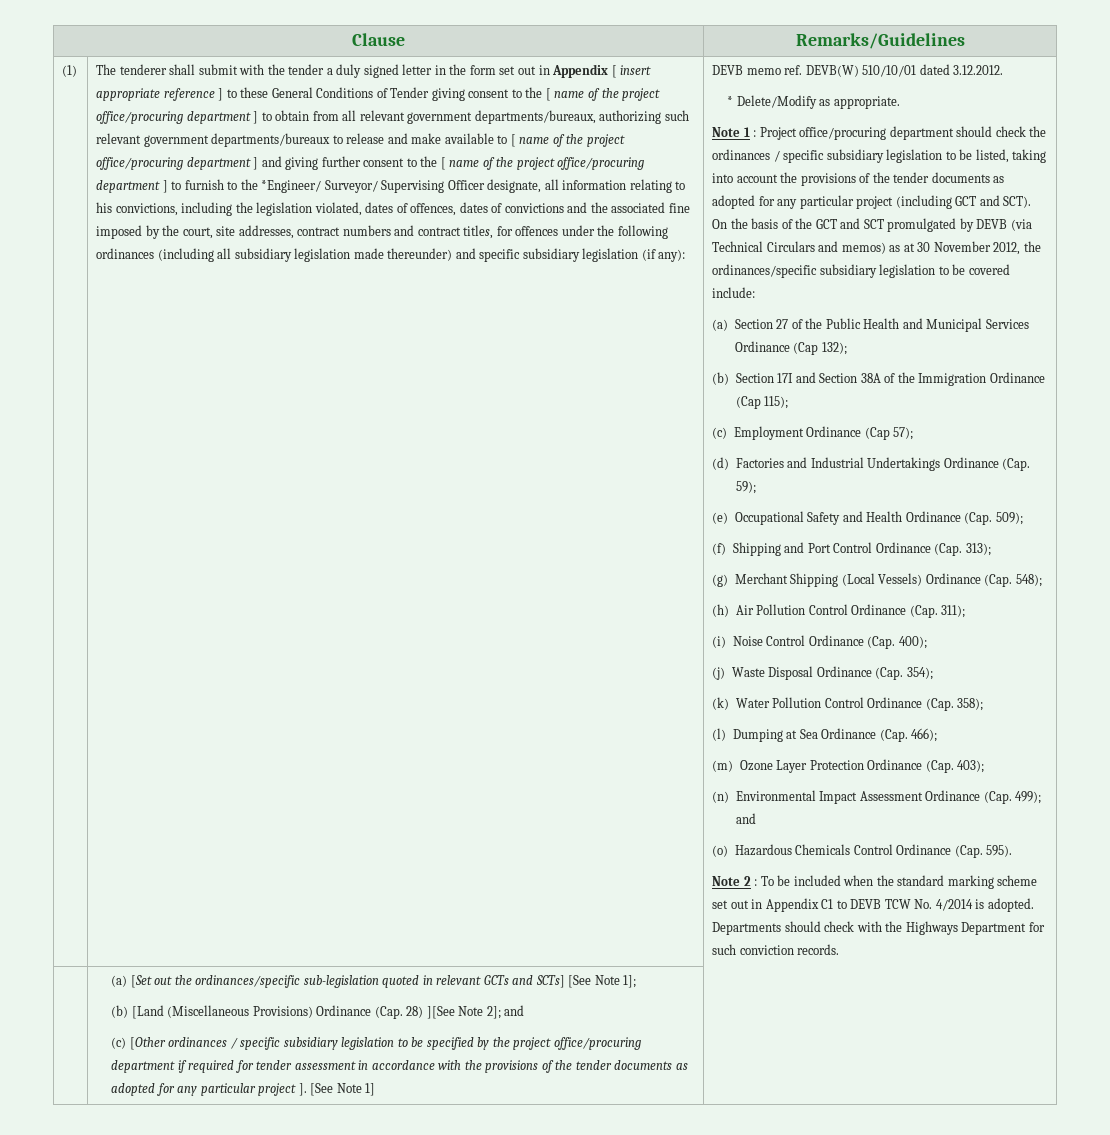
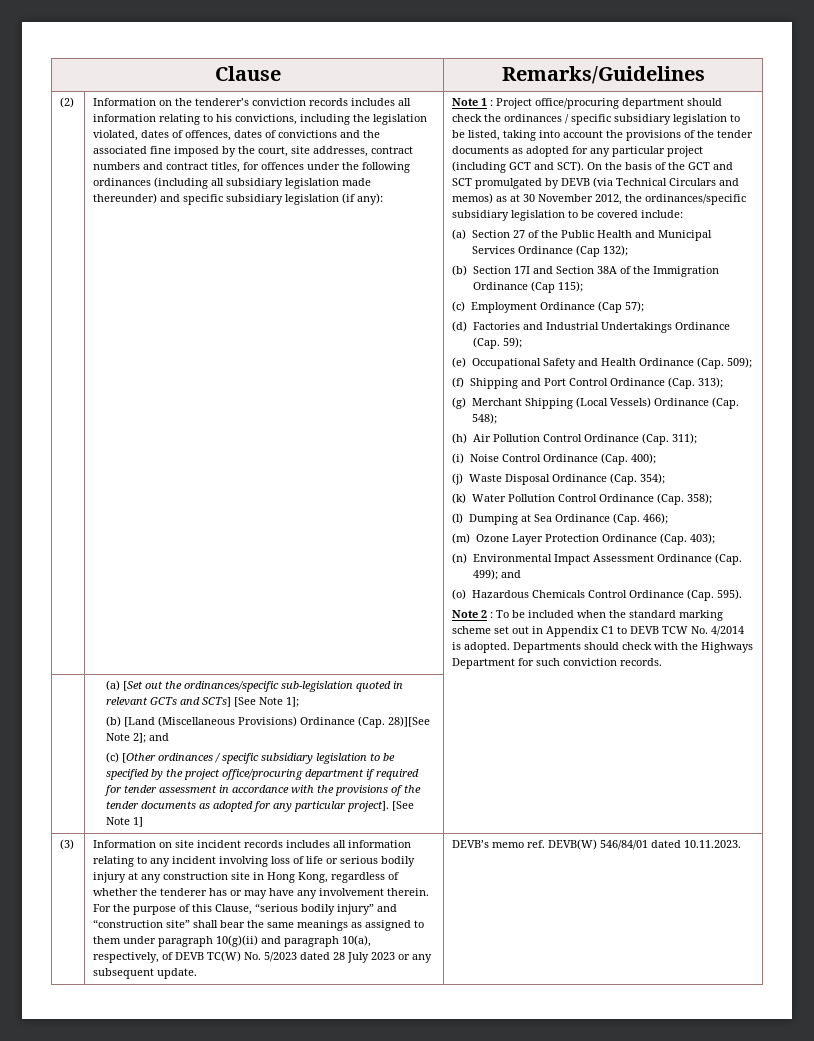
- (1) | The tenderer shall submit with the tender a duly signed letter in the form set out in Appendix [ insert appropriate reference ] to these General Conditions of Tender giving consent to the [ name of the project office/procuring department ] to obtain from all relevant government departments/bureaux, authorizing such relevant government departments/bureaux to release and make available to [ name of the project office/procuring department ] and giving further consent to the [ name of the project office/procuring department ] to furnish to the *Engineer/ Surveyor/ Supervising Officer designate, all information relating to his convictions, including the legislation violated, dates of offences, dates of convictions and the associated fine imposed by the court, site addresses, contract numbers and contract titles, for offences under the following ordinances (including all subsidiary legislation made thereunder) and specific subsidiary legislation (if any):
+ (2) | Information on the tenderer’s conviction records includes all information relating to his convictions, including the legislation violated, dates of offences, dates of convictions and the associated fine imposed by the court, site addresses, contract numbers and contract titles, for offences under the following ordinances (including all subsidiary legislation made thereunder) and specific subsidiary legislation (if any):
- DEVB memo ref. DEVB(W) 510/10/01 dated 3.12.2012.
- * Delete/Modify as appropriate.
- (b) [Land (Miscellaneous Provisions) Ordinance (Cap. 28) ][See Note 2]; and
+ (b) [Land (Miscellaneous Provisions) Ordinance (Cap. 28)][See Note 2]; and
- (c) [Other ordinances / specific subsidiary legislation to be specified by the project office/procuring department if required for tender assessment in accordance with the provisions of the tender documents as adopted for any particular project ].
+ (c) [Other ordinances / specific subsidiary legislation to be specified by the project office/procuring department if required for tender assessment in accordance with the provisions of the tender documents as adopted for any particular project].
+ (3) | Information on site incident records includes all information relating to any incident involving loss of life or serious bodily injury at any construction site in Hong Kong, regardless of whether the tenderer has or may have any involvement therein. For the purpose of this Clause, “serious bodily injury” and “construction site” shall bear the same meanings as assigned to them under paragraph 10(g)(ii) and paragraph 10(a), respectively, of DEVB TC(W) No. 5/2023 dated 28 July 2023 or any subsequent update. | DEVB’s memo ref. DEVB(W) 546/84/01 dated 10.11.2023.

